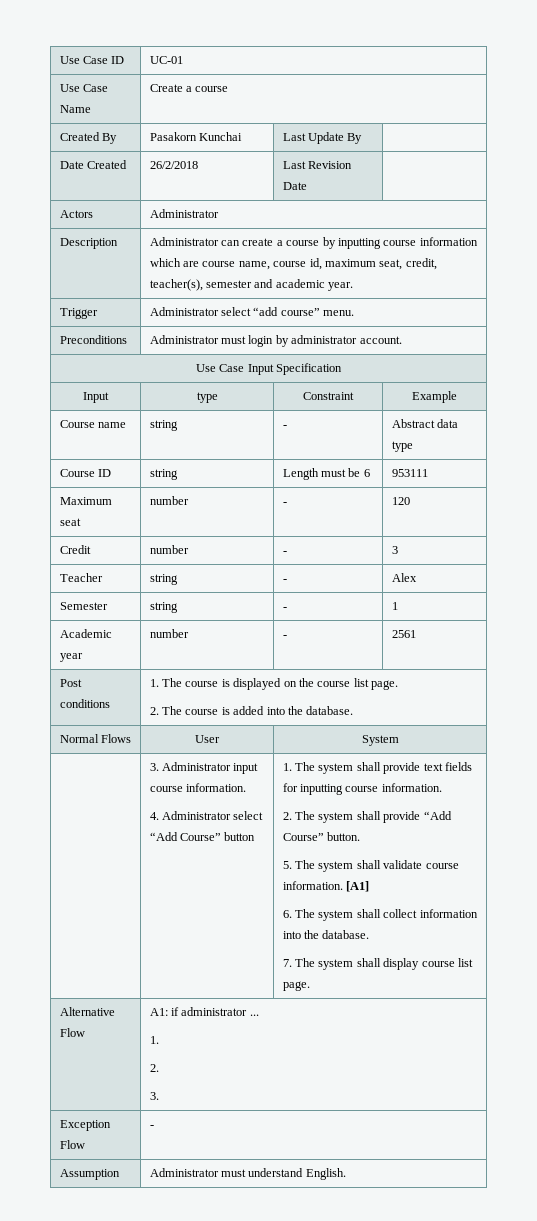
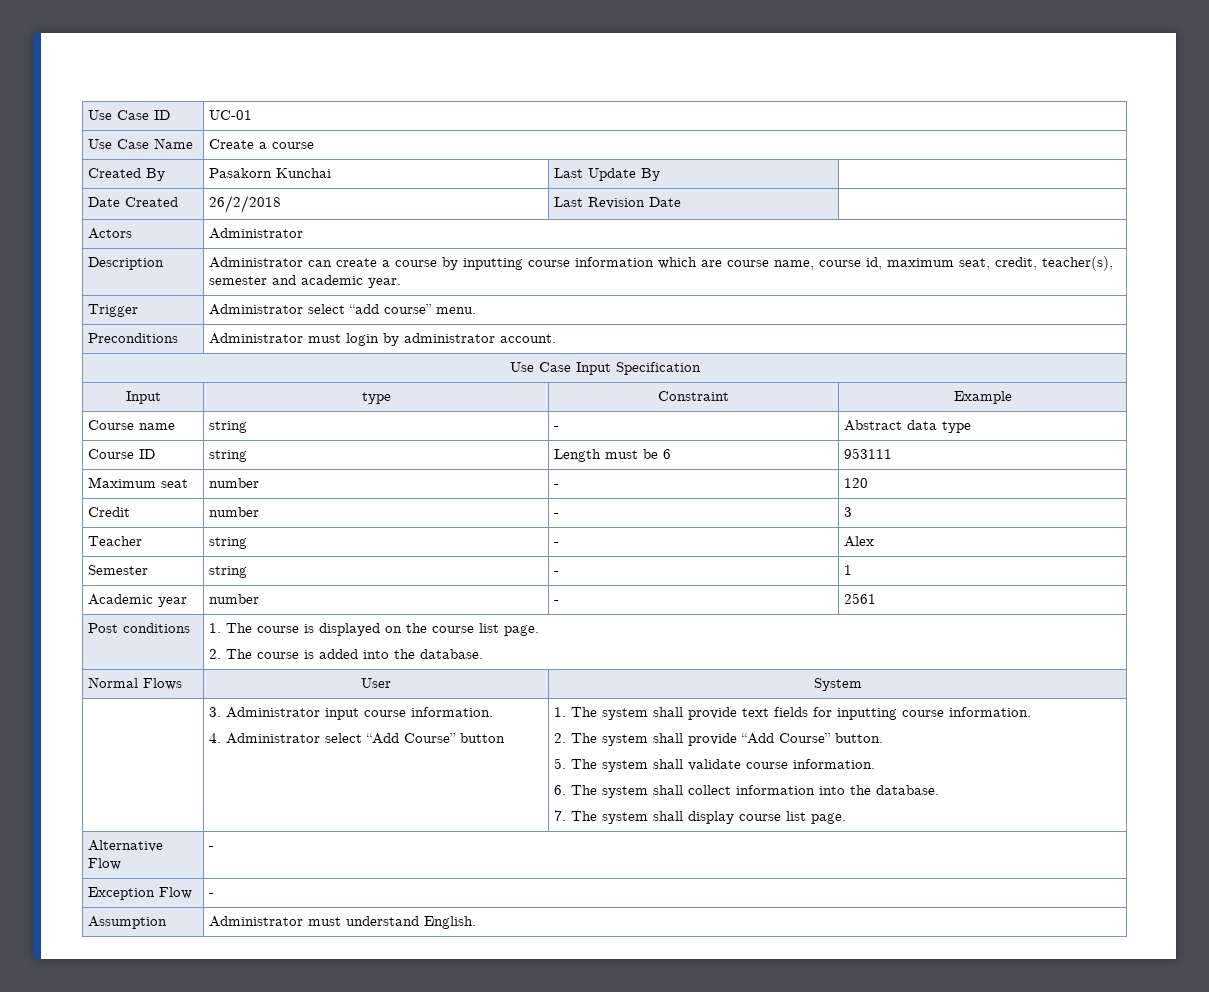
- [A1]
- Alternative Flow | A1: if administrator ...
- 1.
- 2.
- 3.
+ Alternative Flow | -

